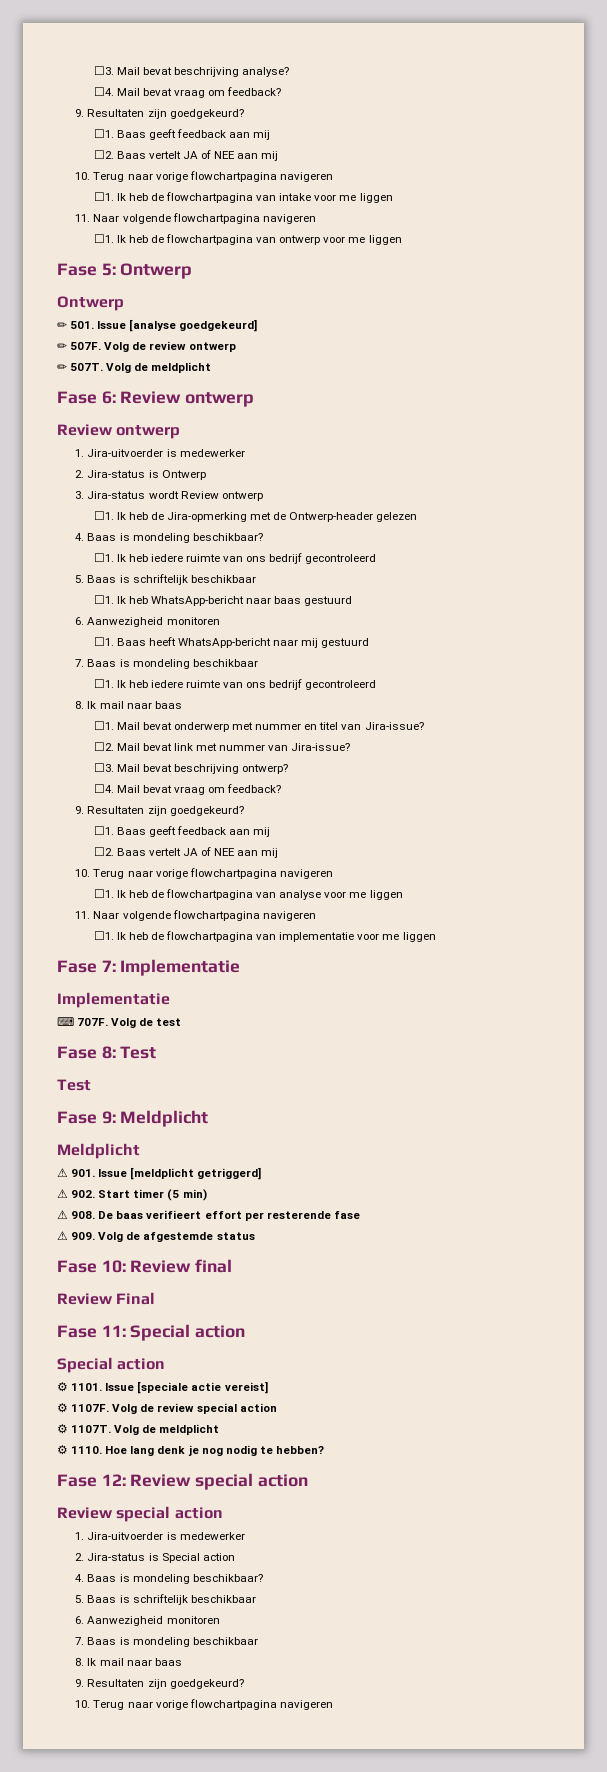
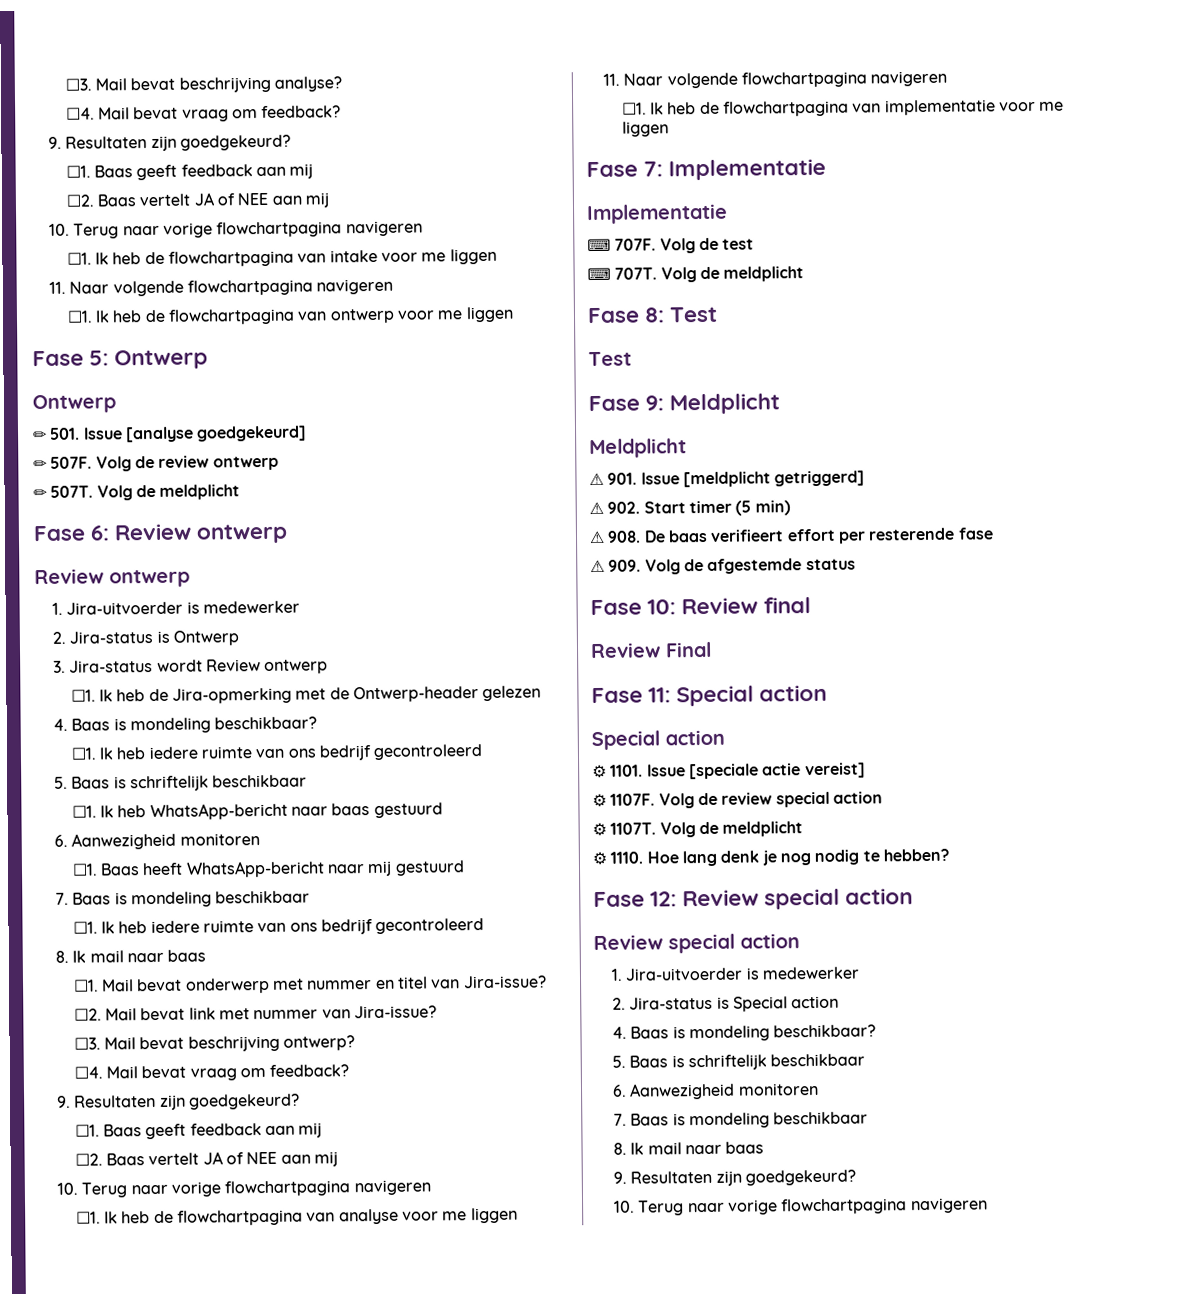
+ ⌨ 707T. Volg de meldplicht

